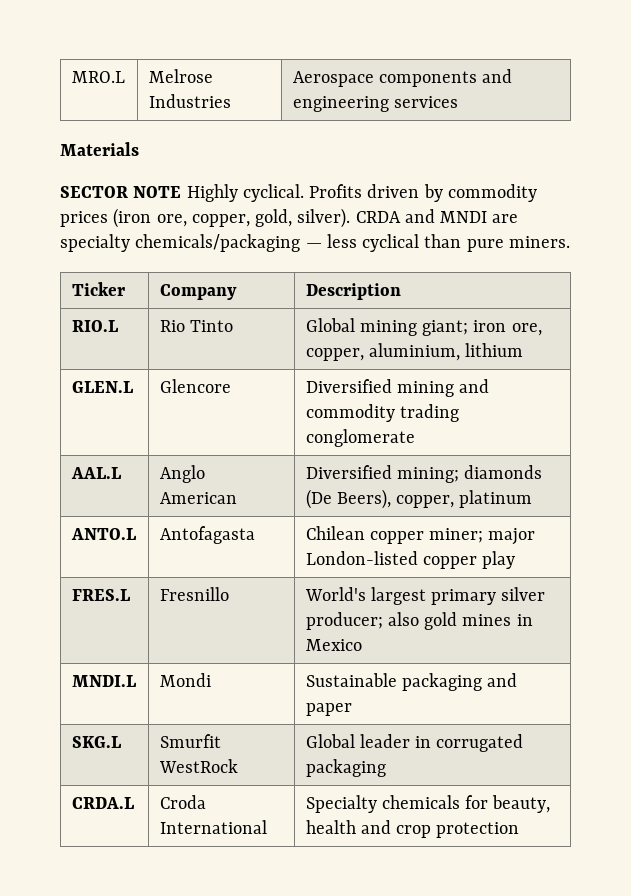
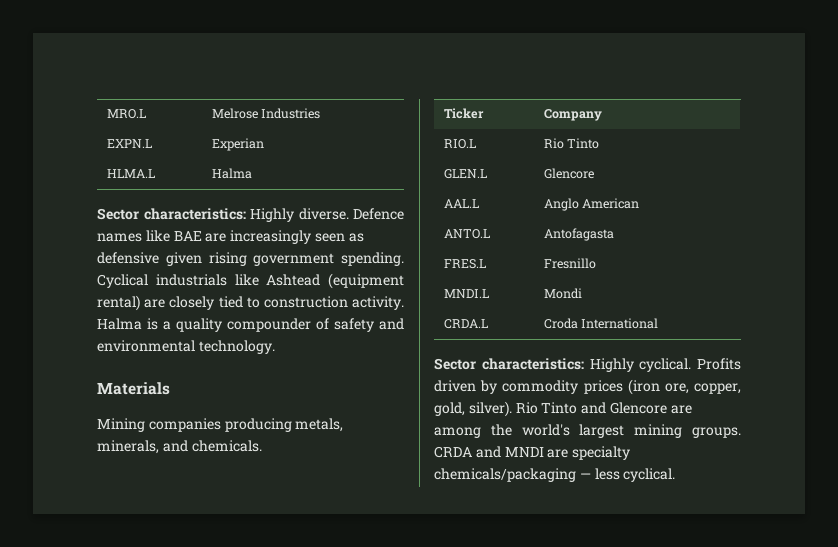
- MRO.L | Melrose Industries | Aerospace components and engineering services
+ MRO.L | Melrose Industries
+ EXPN.L | Experian
+ HLMA.L | Halma
+ Sector characteristics: Highly diverse. Defence names like BAE are increasingly seen as defensive given rising government spending. Cyclical industrials like Ashtead (equipment rental) are closely tied to construction activity. Halma is a quality compounder of safety and environmental technology.
  Materials
- SECTOR NOTE Highly cyclical.
+ Mining companies producing metals, minerals, and chemicals.
+ Ticker | Company
+ RIO.L | Rio Tinto
+ GLEN.L | Glencore
+ AAL.L | Anglo American
+ ANTO.L | Antofagasta
+ FRES.L | Fresnillo
+ MNDI.L | Mondi
+ CRDA.L | Croda International
+ Sector characteristics: Highly cyclical.
+ Rio Tinto and Glencore are among the world's largest mining groups.
- CRDA and MNDI are specialty chemicals/packaging — less cyclical than pure miners.
- Ticker | Company | Description
- RIO.L | Rio Tinto | Global mining giant; iron ore, copper, aluminium, lithium
- GLEN.L | Glencore | Diversified mining and commodity trading conglomerate
- AAL.L | Anglo American | Diversified mining; diamonds (De Beers), copper, platinum
- ANTO.L | Antofagasta | Chilean copper miner; major London-listed copper play
- FRES.L | Fresnillo | World's largest primary silver producer; also gold mines in Mexico
- MNDI.L | Mondi | Sustainable packaging and paper
- SKG.L | Smurfit WestRock | Global leader in corrugated packaging
- CRDA.L | Croda International | Specialty chemicals for beauty, health and crop protection
+ CRDA and MNDI are specialty chemicals/packaging — less cyclical.

